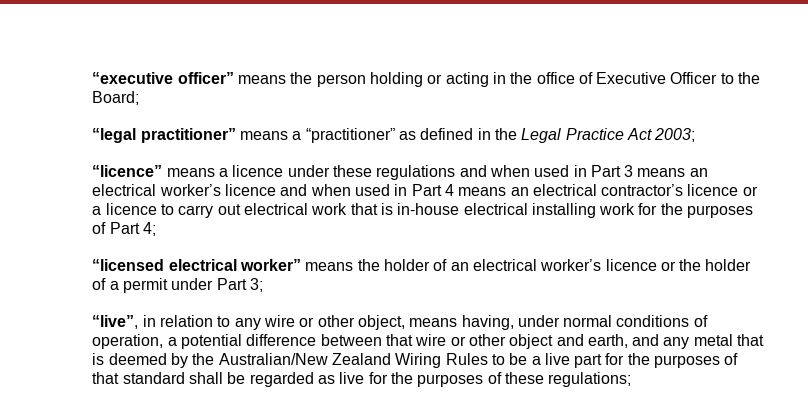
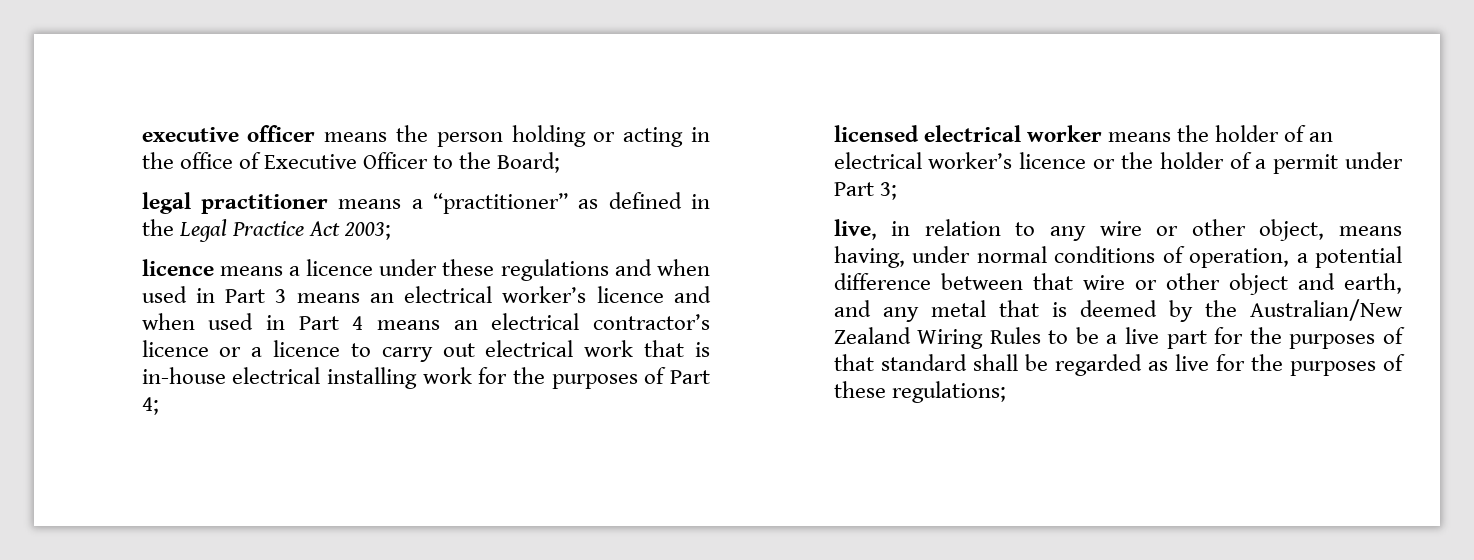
- “executive officer” means the person holding or acting in the office of Executive Officer to the Board;
+ executive officer means the person holding or acting in the office of Executive Officer to the Board;
- “legal practitioner” means a “practitioner” as defined in the Legal Practice Act 2003;
+ legal practitioner means a “practitioner” as defined in the Legal Practice Act 2003;
- “licence” means a licence under these regulations and when used in Part 3 means an electrical worker’s licence and when used in Part 4 means an electrical contractor’s licence or a licence to carry out electrical work that is in-house electrical installing work for the purposes of Part 4;
+ licence means a licence under these regulations and when used in Part 3 means an electrical worker’s licence and when used in Part 4 means an electrical contractor’s licence or a licence to carry out electrical work that is in-house electrical installing work for the purposes of Part 4;
- “licensed electrical worker” means the holder of an electrical worker’s licence or the holder of a permit under Part 3;
+ licensed electrical worker means the holder of an electrical worker’s licence or the holder of a permit under Part 3;
- “live”, in relation to any wire or other object, means having, under normal conditions of operation, a potential difference between that wire or other object and earth, and any metal that is deemed by the Australian/New Zealand Wiring Rules to be a live part for the purposes of that standard shall be regarded as live for the purposes of these regulations;
+ live, in relation to any wire or other object, means having, under normal conditions of operation, a potential difference between that wire or other object and earth, and any metal that is deemed by the Australian/New Zealand Wiring Rules to be a live part for the purposes of that standard shall be regarded as live for the purposes of these regulations;

